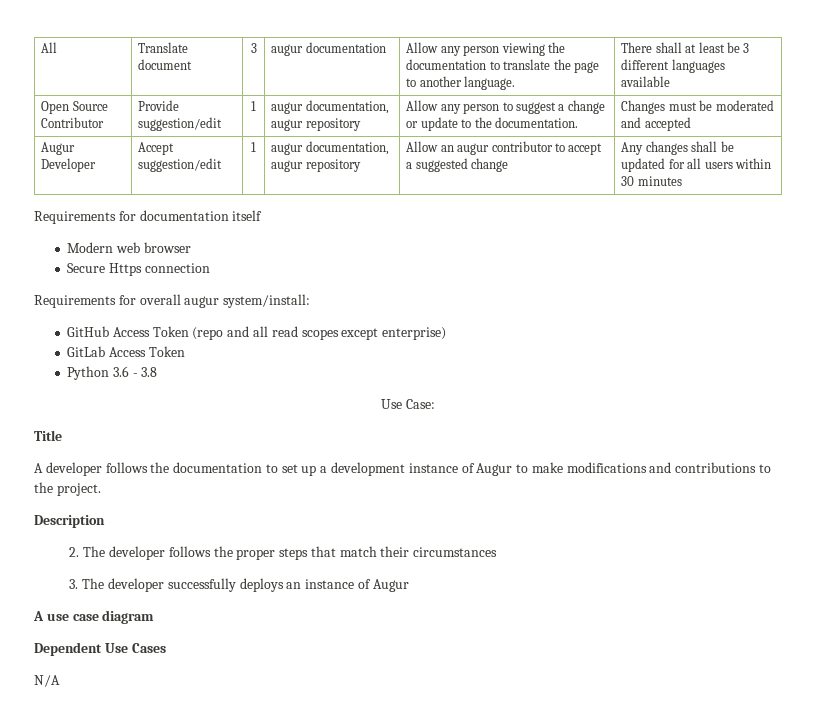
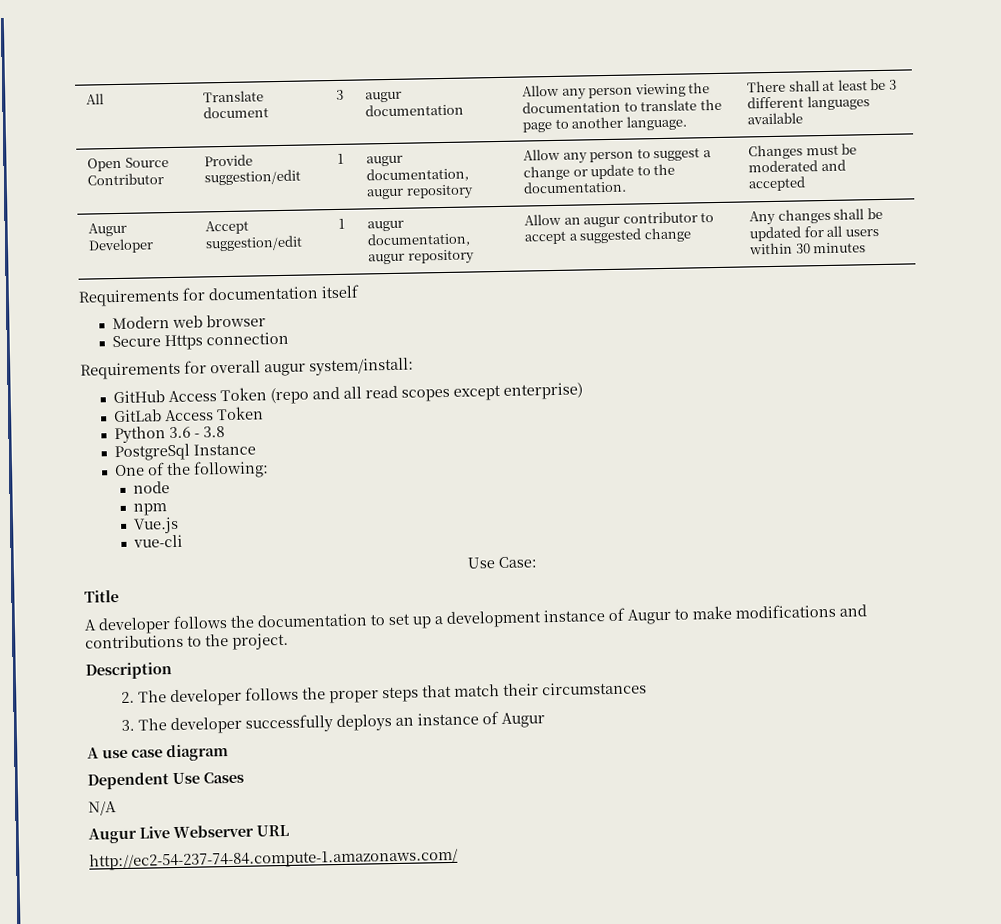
+ PostgreSql Instance
+ One of the following:
+ node
+ npm
+ Vue.js
+ vue-cli
+ Augur Live Webserver URL
+ http://ec2-54-237-74-84.compute-1.amazonaws.com/

